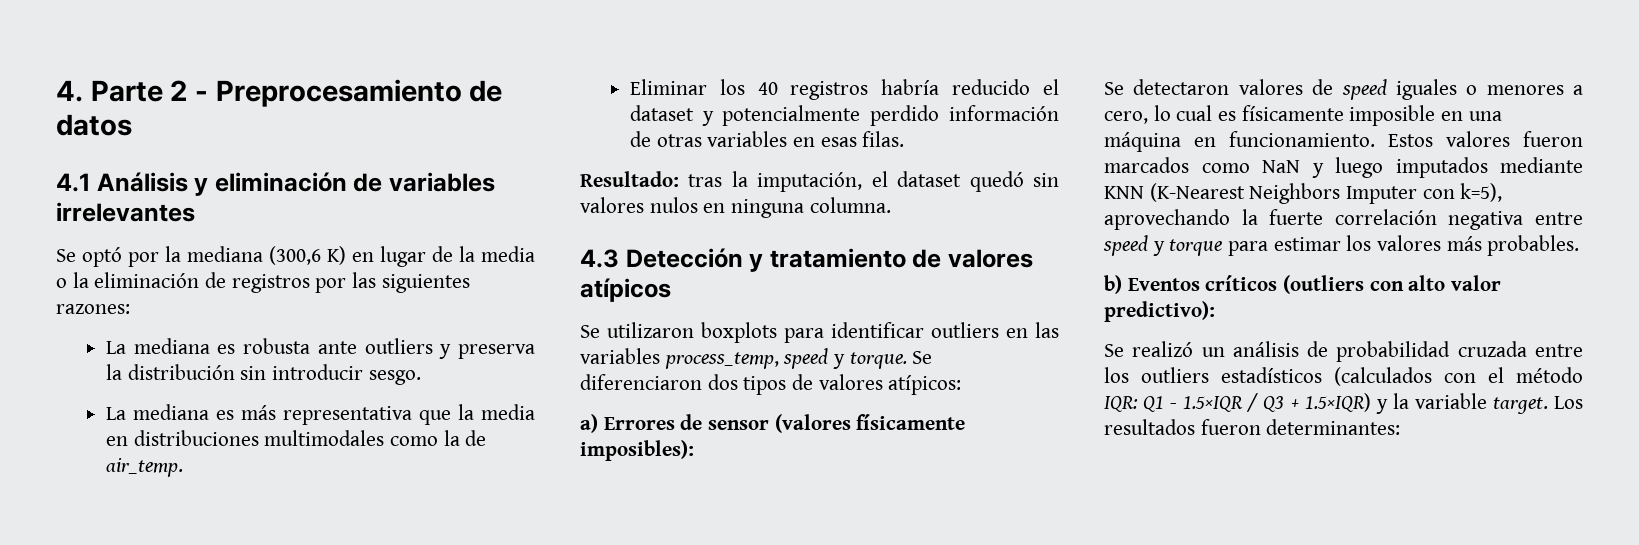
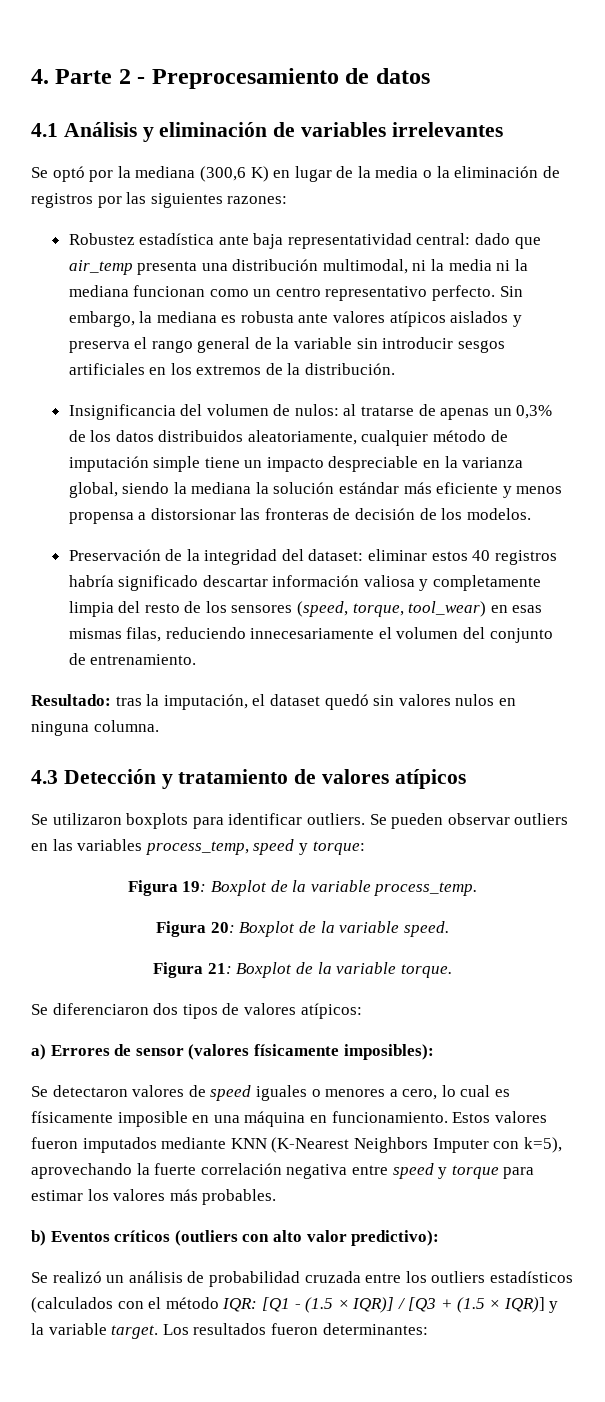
- La mediana es robusta ante outliers y preserva la distribución sin introducir sesgo.
- La mediana es más representativa que la media en distribuciones multimodales como la de air_temp.
- Eliminar los 40 registros habría reducido el dataset y potencialmente perdido información de otras variables en esas filas.
+ Robustez estadística ante baja representatividad central: dado que air_temp presenta una distribución multimodal, ni la media ni la mediana funcionan como un centro representativo perfecto. Sin embargo, la mediana es robusta ante valores atípicos aislados y preserva el rango general de la variable sin introducir sesgos artificiales en los extremos de la distribución.
+ Insignificancia del volumen de nulos: al tratarse de apenas un 0,3% de los datos distribuidos aleatoriamente, cualquier método de imputación simple tiene un impacto despreciable en la varianza global, siendo la mediana la solución estándar más eficiente y menos propensa a distorsionar las fronteras de decisión de los modelos.
+ Preservación de la integridad del dataset: eliminar estos 40 registros habría significado descartar información valiosa y completamente limpia del resto de los sensores (speed, torque, tool_wear) en esas mismas filas, reduciendo innecesariamente el volumen del conjunto de entrenamiento.
- Se utilizaron boxplots para identificar outliers en las variables process_temp, speed y torque. Se diferenciaron dos tipos de valores atípicos:
+ Se utilizaron boxplots para identificar outliers. Se pueden observar outliers en las variables process_temp, speed y torque:
+ Figura 19: Boxplot de la variable process_temp.
+ Figura 20: Boxplot de la variable speed.
+ Figura 21: Boxplot de la variable torque.
+ Se diferenciaron dos tipos de valores atípicos:
- Estos valores fueron marcados como NaN y luego imputados mediante KNN (K-Nearest Neighbors Imputer con k=5), aprovechando la fuerte correlación negativa entre speed y torque para estimar los valores más probables.
+ Estos valores fueron imputados mediante KNN (K-Nearest Neighbors Imputer con k=5), aprovechando la fuerte correlación negativa entre speed y torque para estimar los valores más probables.
- Se realizó un análisis de probabilidad cruzada entre los outliers estadísticos (calculados con el método IQR: Q1 - 1.5×IQR / Q3 + 1.5×IQR) y la variable target.
+ Se realizó un análisis de probabilidad cruzada entre los outliers estadísticos (calculados con el método IQR: [Q1 - (1.5 × IQR)] / [Q3 + (1.5 × IQR)] y la variable target.

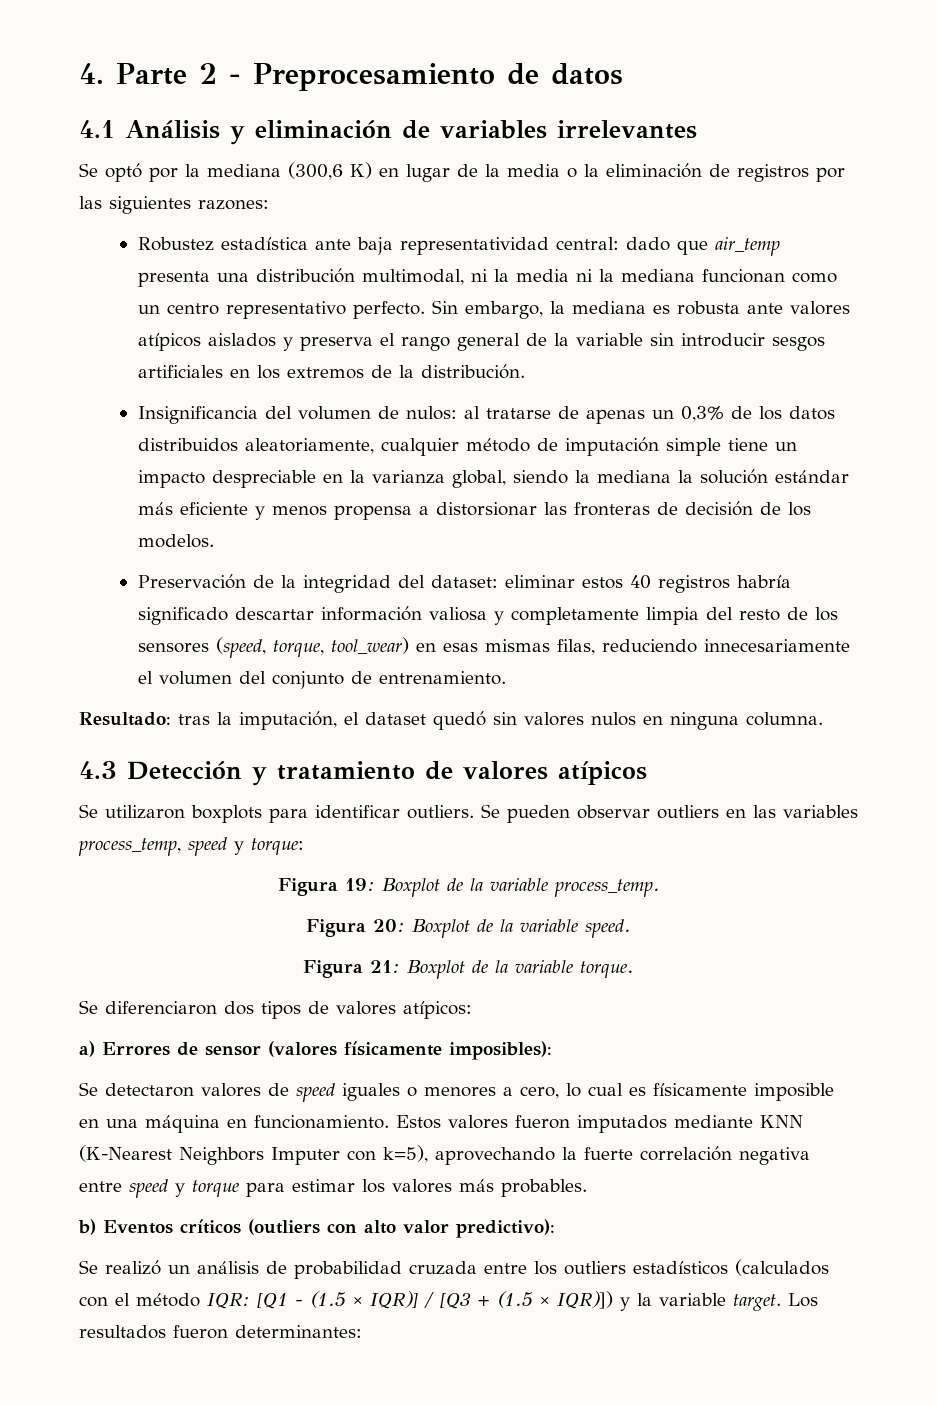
- Se realizó un análisis de probabilidad cruzada entre los outliers estadísticos (calculados con el método IQR: [Q1 - (1.5 × IQR)] / [Q3 + (1.5 × IQR)] y la variable target.
+ Se realizó un análisis de probabilidad cruzada entre los outliers estadísticos (calculados con el método IQR: [Q1 - (1.5 × IQR)] / [Q3 + (1.5 × IQR)]) y la variable target.

